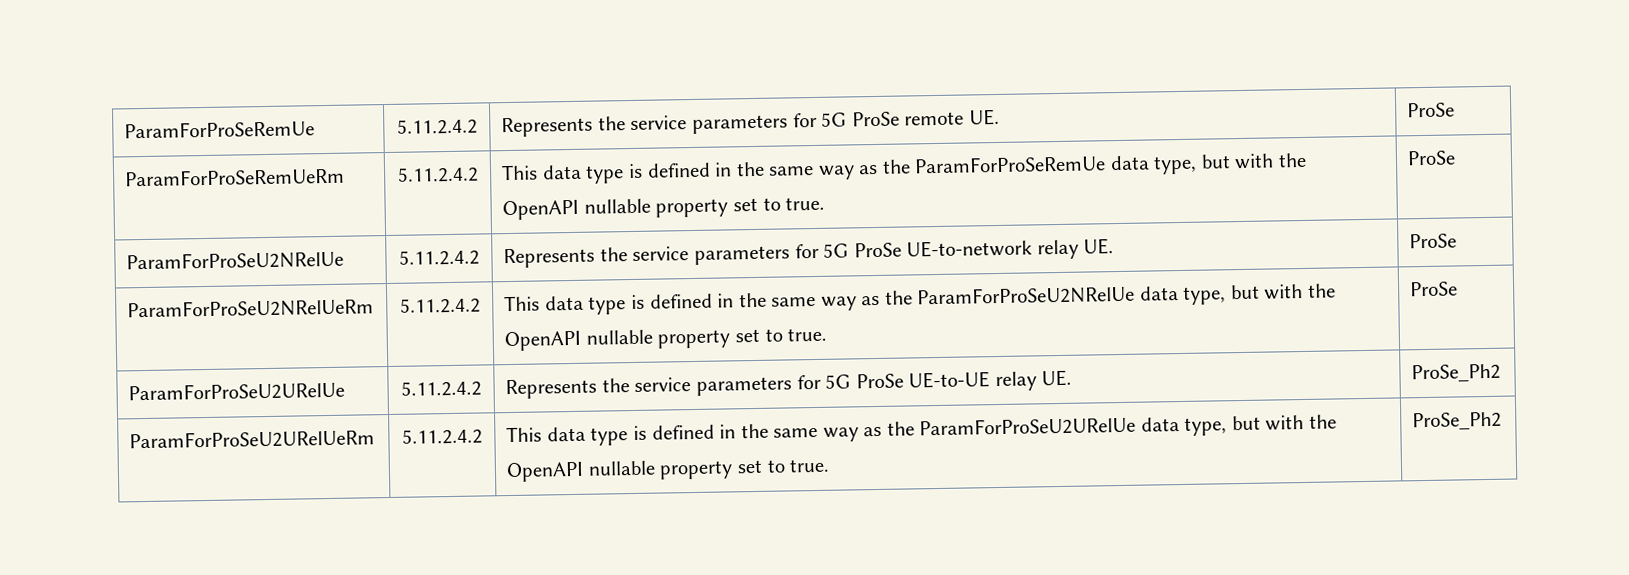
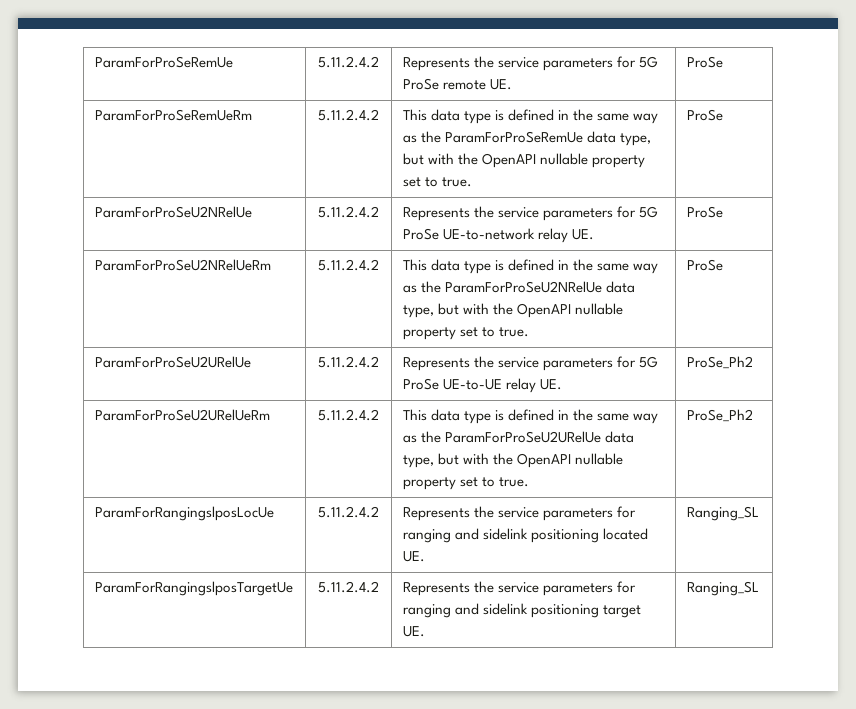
+ ParamForRangingslposLocUe | 5.11.2.4.2 | Represents the service parameters for ranging and sidelink positioning located UE. | Ranging_SL
+ ParamForRangingslposTargetUe | 5.11.2.4.2 | Represents the service parameters for ranging and sidelink positioning target UE. | Ranging_SL

